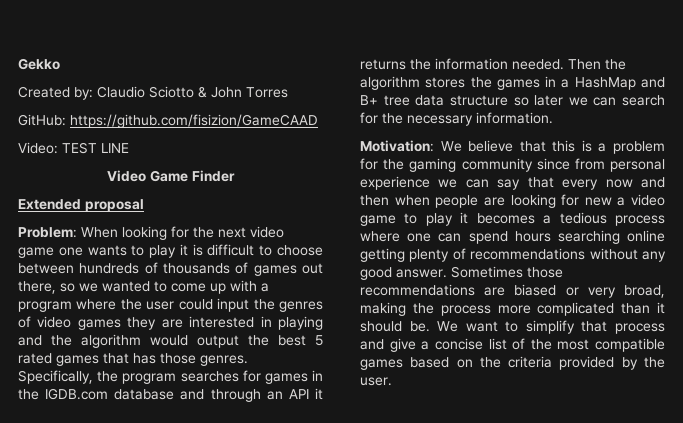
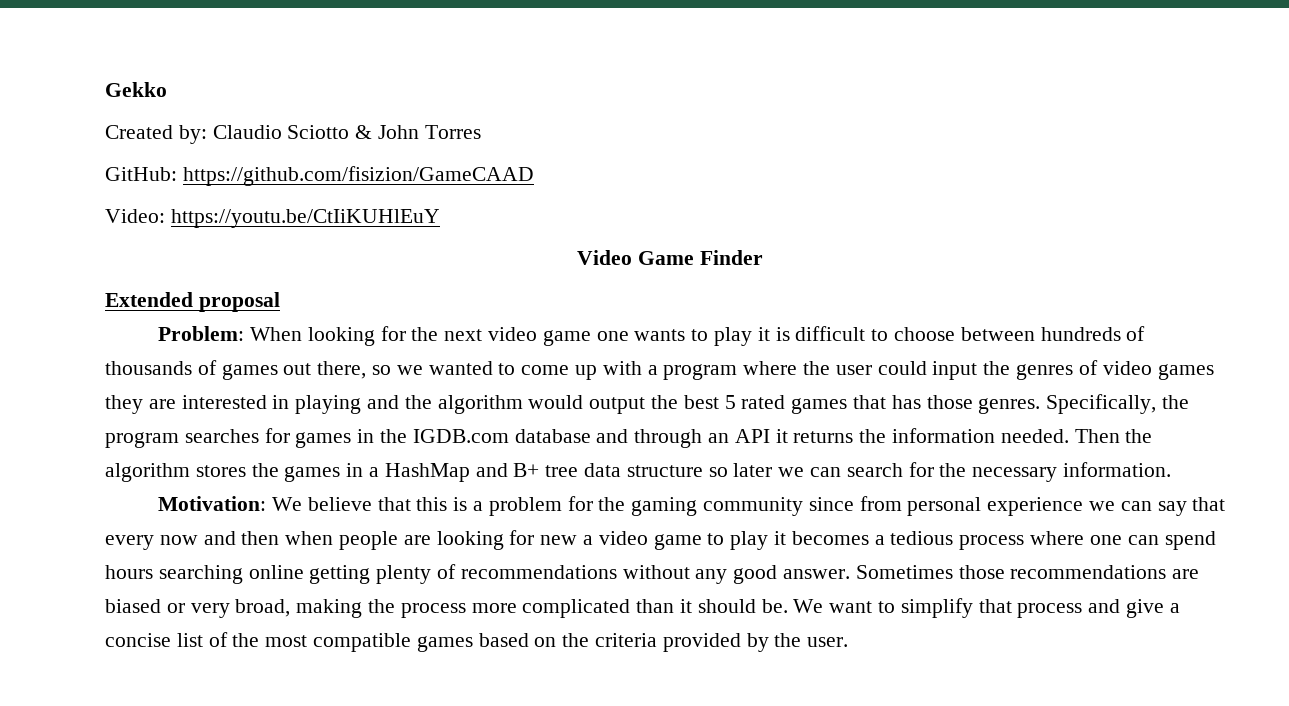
- Video: TEST LINE
+ Video: https://youtu.be/CtIiKUHlEuY

